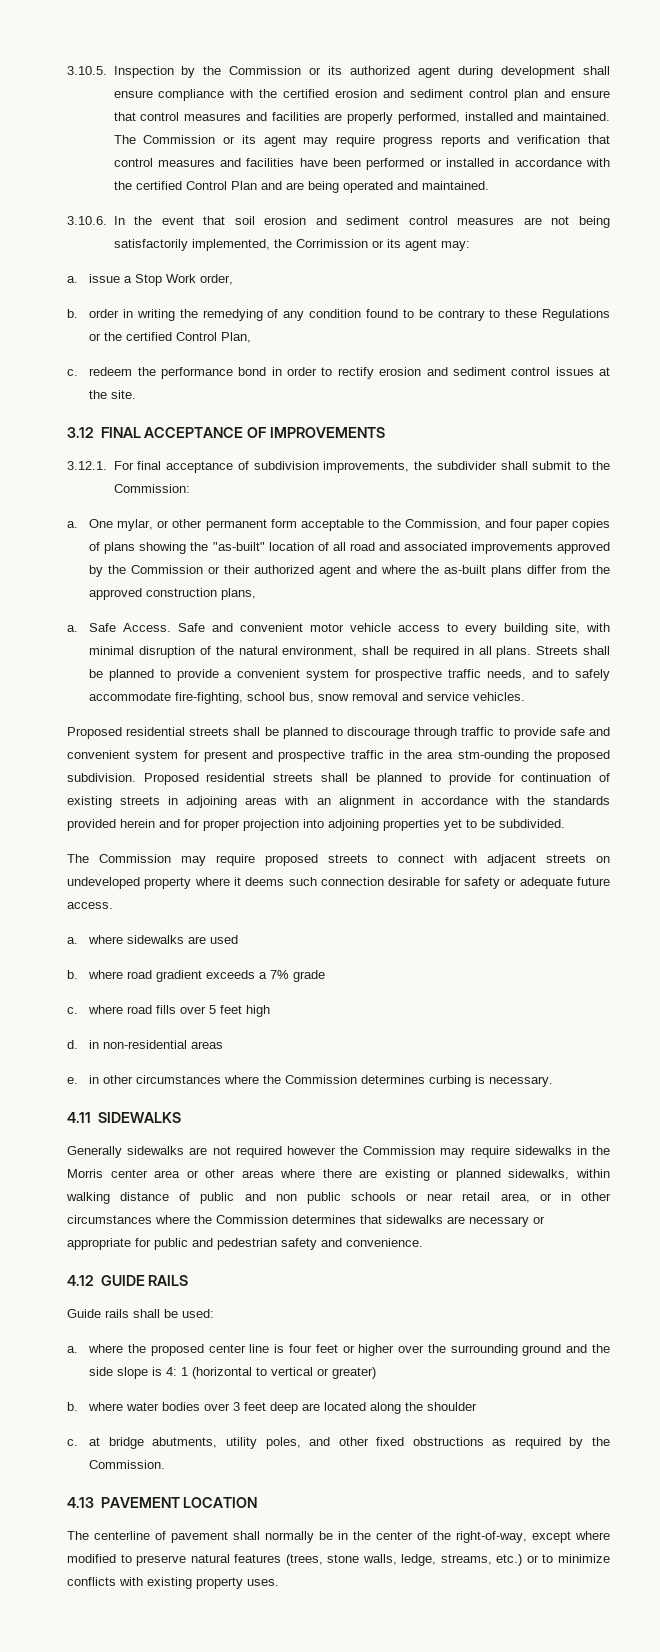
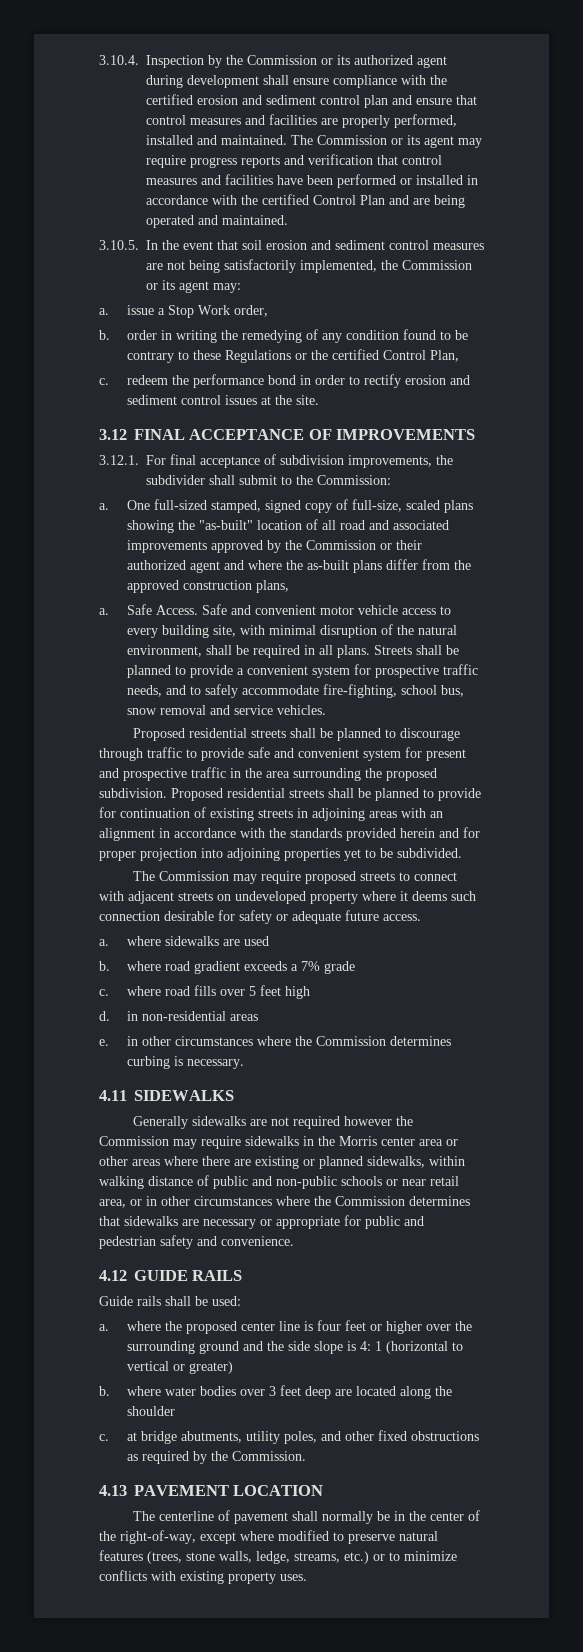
- 3.10.5. Inspection by the Commission or its authorized agent during development shall ensure compliance with the certified erosion and sediment control plan and ensure that control measures and facilities are properly performed, installed and maintained.
+ 3.10.4. Inspection by the Commission or its authorized agent during development shall ensure compliance with the certified erosion and sediment control plan and ensure that control measures and facilities are properly performed, installed and maintained.
- 3.10.6. In the event that soil erosion and sediment control measures are not being satisfactorily implemented, the Corrimission or its agent may:
+ 3.10.5. In the event that soil erosion and sediment control measures are not being satisfactorily implemented, the Commission or its agent may:
- One mylar, or other permanent form acceptable to the Commission, and four paper copies of plans showing the "as-built" location of all road and associated improvements approved by the Commission or their authorized agent and where the as-built plans differ from the approved construction plans,
+ One full-sized stamped, signed copy of full-size, scaled plans showing the "as-built" location of all road and associated improvements approved by the Commission or their authorized agent and where the as-built plans differ from the approved construction plans,
- Proposed residential streets shall be planned to discourage through traffic to provide safe and convenient system for present and prospective traffic in the area stm-ounding the proposed subdivision.
+ Proposed residential streets shall be planned to discourage through traffic to provide safe and convenient system for present and prospective traffic in the area surrounding the proposed subdivision.
- Generally sidewalks are not required however the Commission may require sidewalks in the Morris center area or other areas where there are existing or planned sidewalks, within walking distance of public and non public schools or near retail area, or in other circumstances where the Commission determines that sidewalks are necessary or appropriate for public and pedestrian safety and convenience.
+ Generally sidewalks are not required however the Commission may require sidewalks in the Morris center area or other areas where there are existing or planned sidewalks, within walking distance of public and non-public schools or near retail area, or in other circumstances where the Commission determines that sidewalks are necessary or appropriate for public and pedestrian safety and convenience.

